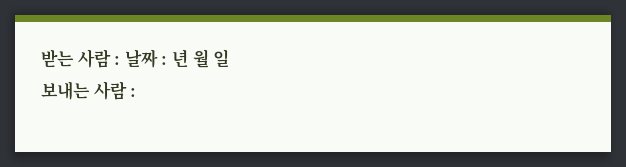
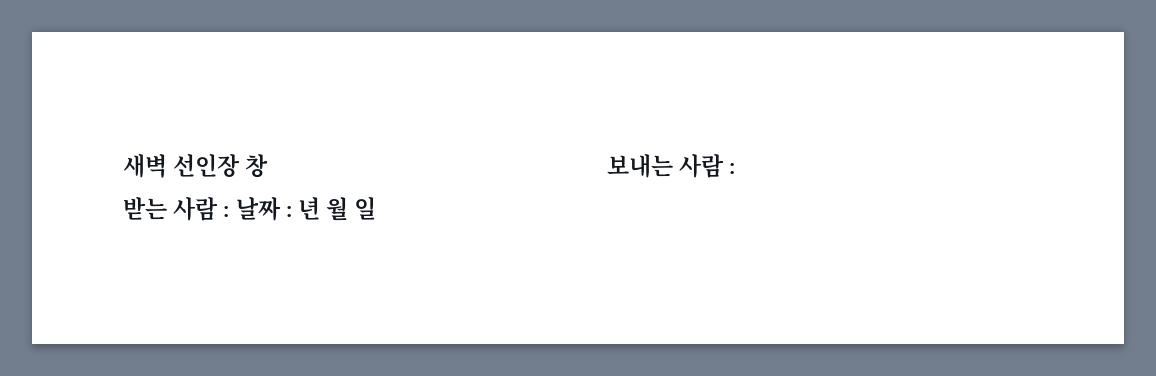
+ 새벽 선인장 창

